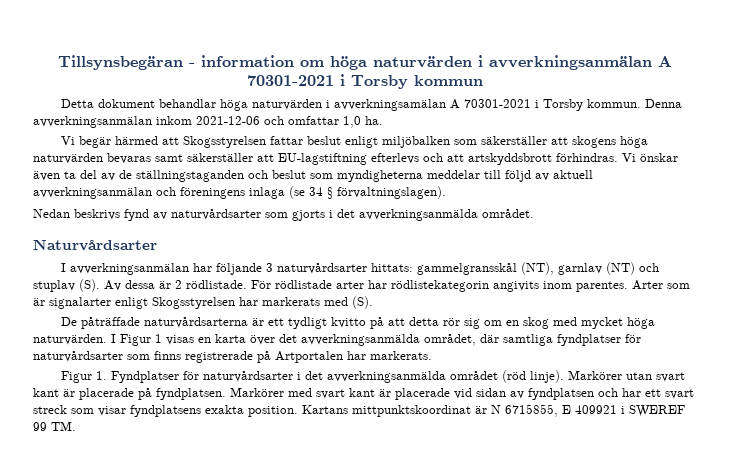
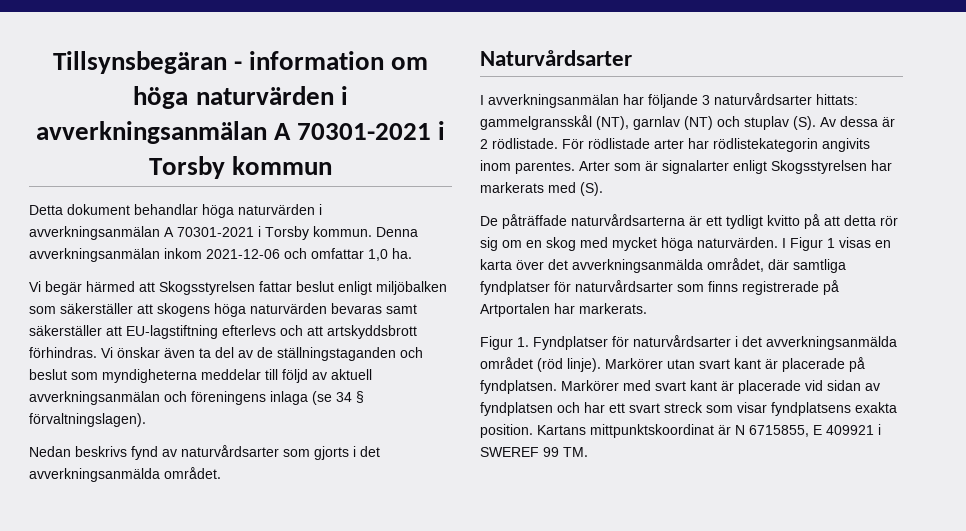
- Detta dokument behandlar höga naturvärden i avverkningsamälan A 70301-2021 i Torsby kommun.
+ Detta dokument behandlar höga naturvärden i avverkningsanmälan A 70301-2021 i Torsby kommun.

